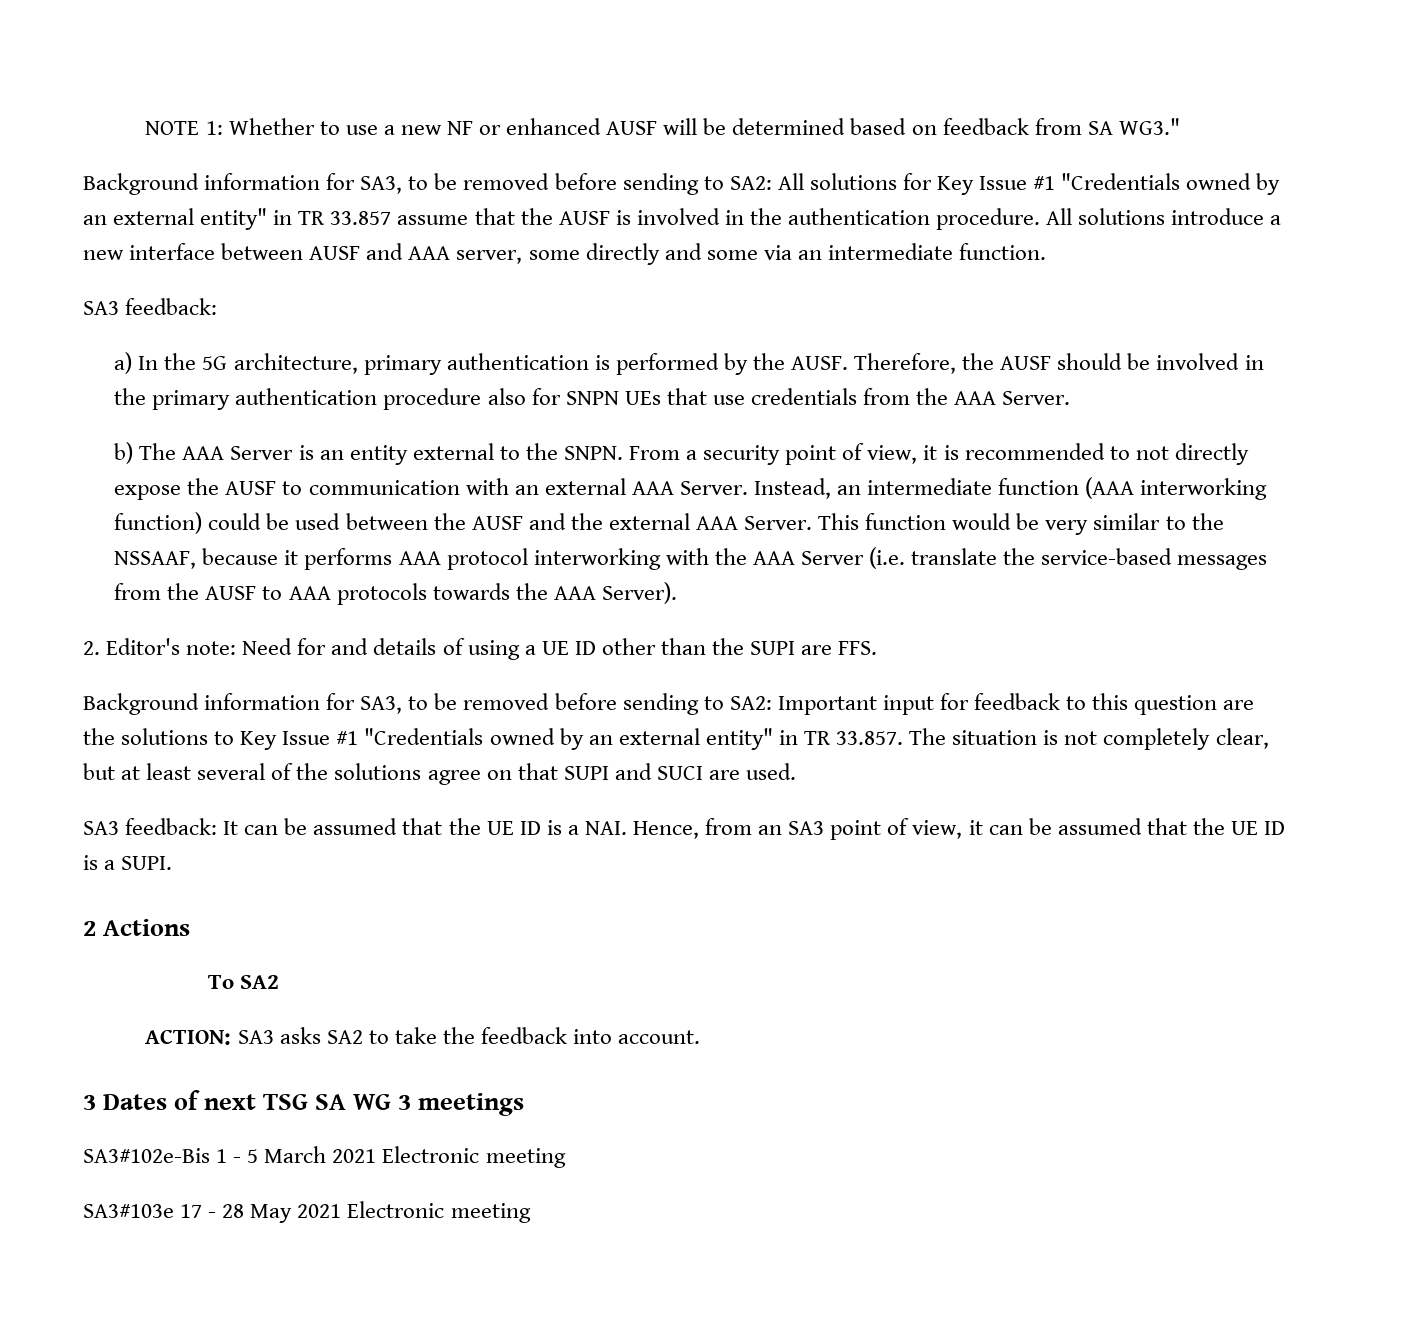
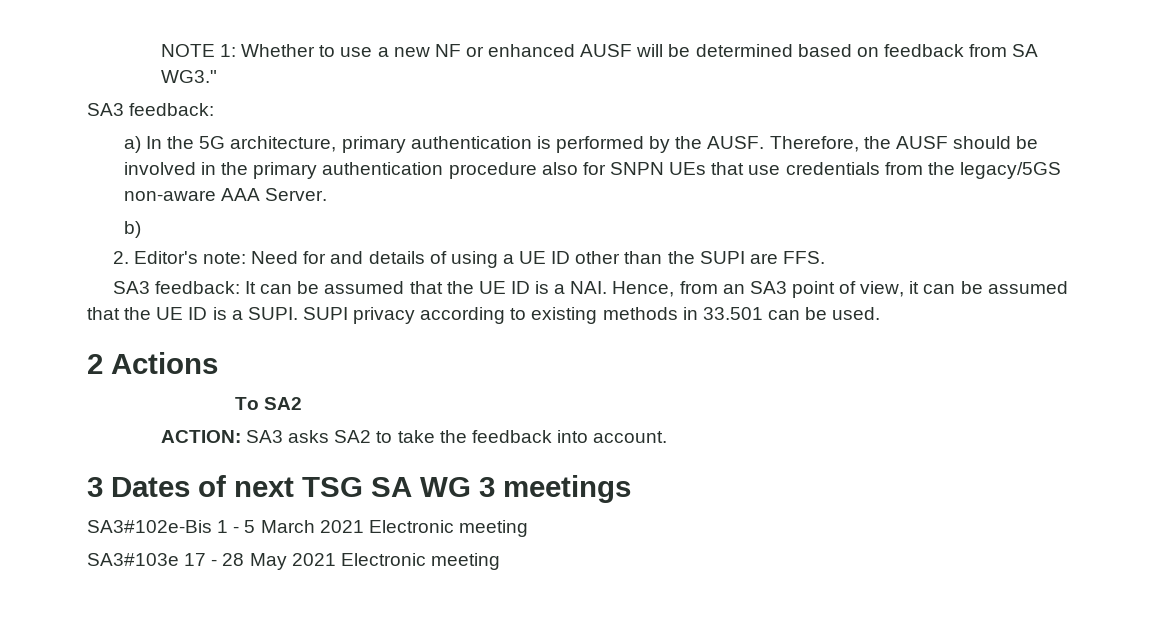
- Background information for SA3, to be removed before sending to SA2: All solutions for Key Issue #1 "Credentials owned by an external entity" in TR 33.857 assume that the AUSF is involved in the authentication procedure. All solutions introduce a new interface between AUSF and AAA server, some directly and some via an intermediate function.
- Therefore, the AUSF should be involved in the primary authentication procedure also for SNPN UEs that use credentials from the AAA Server.
+ Therefore, the AUSF should be involved in the primary authentication procedure also for SNPN UEs that use credentials from the legacy/5GS non-aware AAA Server.
- b) The AAA Server is an entity external to the SNPN. From a security point of view, it is recommended to not directly expose the AUSF to communication with an external AAA Server. Instead, an intermediate function (AAA interworking function) could be used between the AUSF and the external AAA Server. This function would be very similar to the NSSAAF, because it performs AAA protocol interworking with the AAA Server (i.e. translate the service-based messages from the AUSF to AAA protocols towards the AAA Server).
+ b)
- Background information for SA3, to be removed before sending to SA2: Important input for feedback to this question are the solutions to Key Issue #1 "Credentials owned by an external entity" in TR 33.857. The situation is not completely clear, but at least several of the solutions agree on that SUPI and SUCI are used.
+ SUPI privacy according to existing methods in 33.501 can be used.

